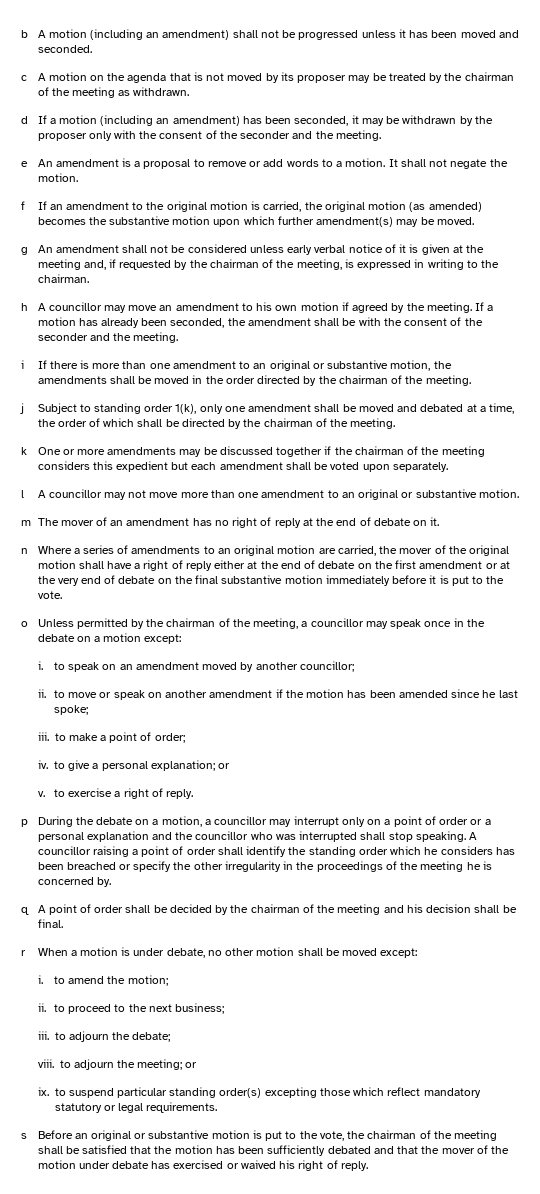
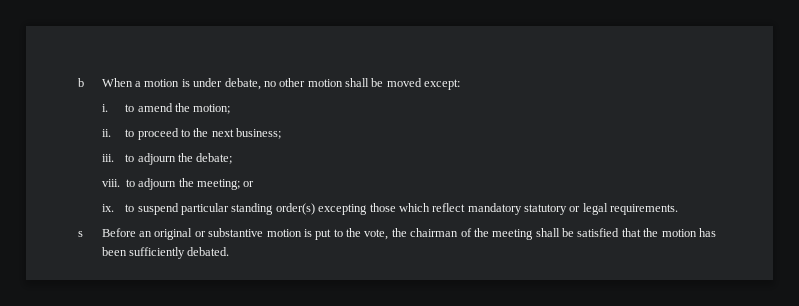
- b A motion (including an amendment) shall not be progressed unless it has been moved and seconded.
- c A motion on the agenda that is not moved by its proposer may be treated by the chairman of the meeting as withdrawn.
- d If a motion (including an amendment) has been seconded, it may be withdrawn by the proposer only with the consent of the seconder and the meeting.
- e An amendment is a proposal to remove or add words to a motion. It shall not negate the motion.
- f If an amendment to the original motion is carried, the original motion (as amended) becomes the substantive motion upon which further amendment(s) may be moved.
- g An amendment shall not be considered unless early verbal notice of it is given at the meeting and, if requested by the chairman of the meeting, is expressed in writing to the chairman.
- h A councillor may move an amendment to his own motion if agreed by the meeting. If a motion has already been seconded, the amendment shall be with the consent of the seconder and the meeting.
- i If there is more than one amendment to an original or substantive motion, the amendments shall be moved in the order directed by the chairman of the meeting.
- j Subject to standing order 1(k), only one amendment shall be moved and debated at a time, the order of which shall be directed by the chairman of the meeting.
- k One or more amendments may be discussed together if the chairman of the meeting considers this expedient but each amendment shall be voted upon separately.
- l A councillor may not move more than one amendment to an original or substantive motion.
- m The mover of an amendment has no right of reply at the end of debate on it.
- n Where a series of amendments to an original motion are carried, the mover of the original motion shall have a right of reply either at the end of debate on the first amendment or at the very end of debate on the final substantive motion immediately before it is put to the vote.
- o Unless permitted by the chairman of the meeting, a councillor may speak once in the debate on a motion except:
- i. to speak on an amendment moved by another councillor;
- ii. to move or speak on another amendment if the motion has been amended since he last spoke;
- iii. to make a point of order;
- iv. to give a personal explanation; or
- v. to exercise a right of reply.
- p During the debate on a motion, a councillor may interrupt only on a point of order or a personal explanation and the councillor who was interrupted shall stop speaking. A councillor raising a point of order shall identify the standing order which he considers has been breached or specify the other irregularity in the proceedings of the meeting he is concerned by.
- q A point of order shall be decided by the chairman of the meeting and his decision shall be final.
- r When a motion is under debate, no other motion shall be moved except:
+ b When a motion is under debate, no other motion shall be moved except:
- s Before an original or substantive motion is put to the vote, the chairman of the meeting shall be satisfied that the motion has been sufficiently debated and that the mover of the motion under debate has exercised or waived his right of reply.
+ s Before an original or substantive motion is put to the vote, the chairman of the meeting shall be satisfied that the motion has been sufficiently debated.

